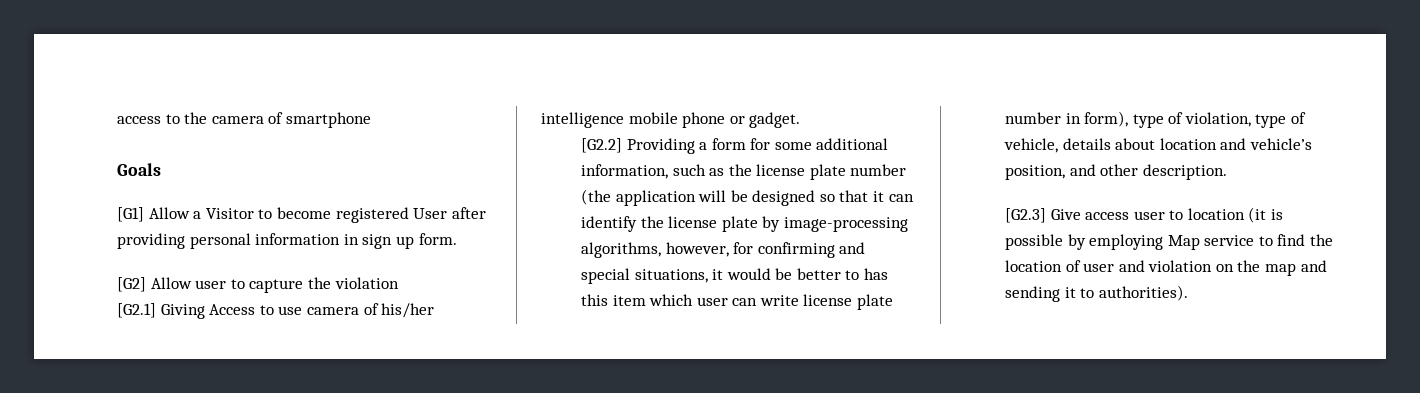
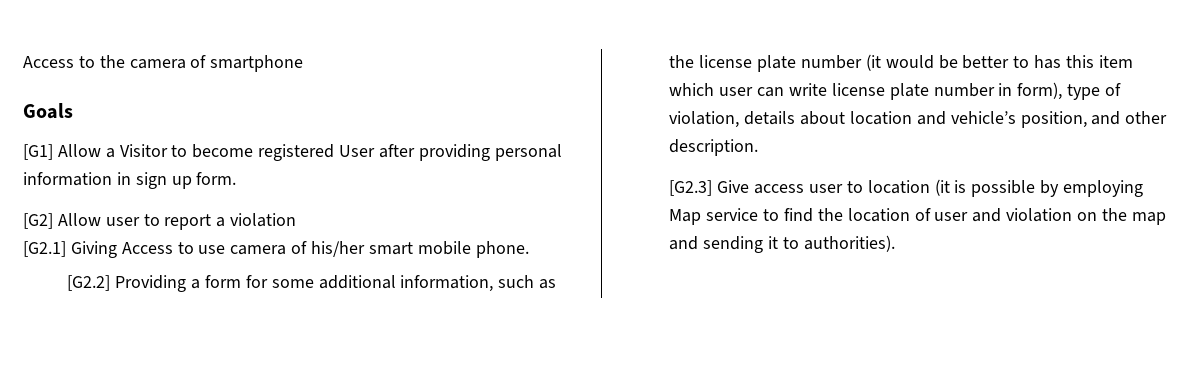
- access to the camera of smartphone
+ Access to the camera of smartphone
- [G2] Allow user to capture the violation
+ [G2] Allow user to report a violation
- [G2.1] Giving Access to use camera of his/her intelligence mobile phone or gadget.
+ [G2.1] Giving Access to use camera of his/her smart mobile phone.
- [G2.2] Providing a form for some additional information, such as the license plate number (the application will be designed so that it can identify the license plate by image-processing algorithms, however, for confirming and special situations, it would be better to has this item which user can write license plate number in form), type of violation, type of vehicle, details about location and vehicle’s position, and other description.
+ [G2.2] Providing a form for some additional information, such as the license plate number (it would be better to has this item which user can write license plate number in form), type of violation, details about location and vehicle’s position, and other description.

